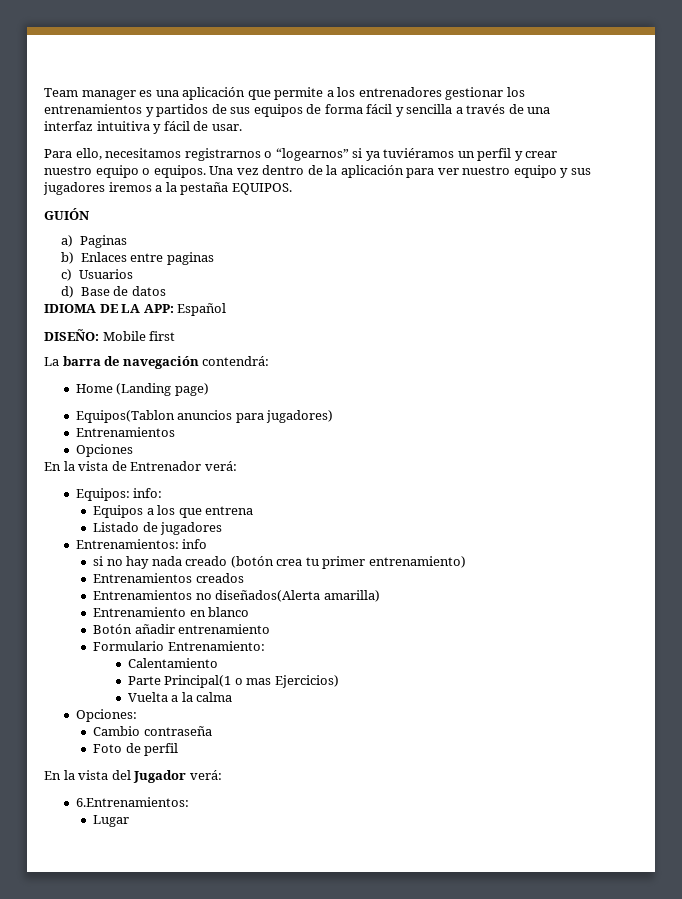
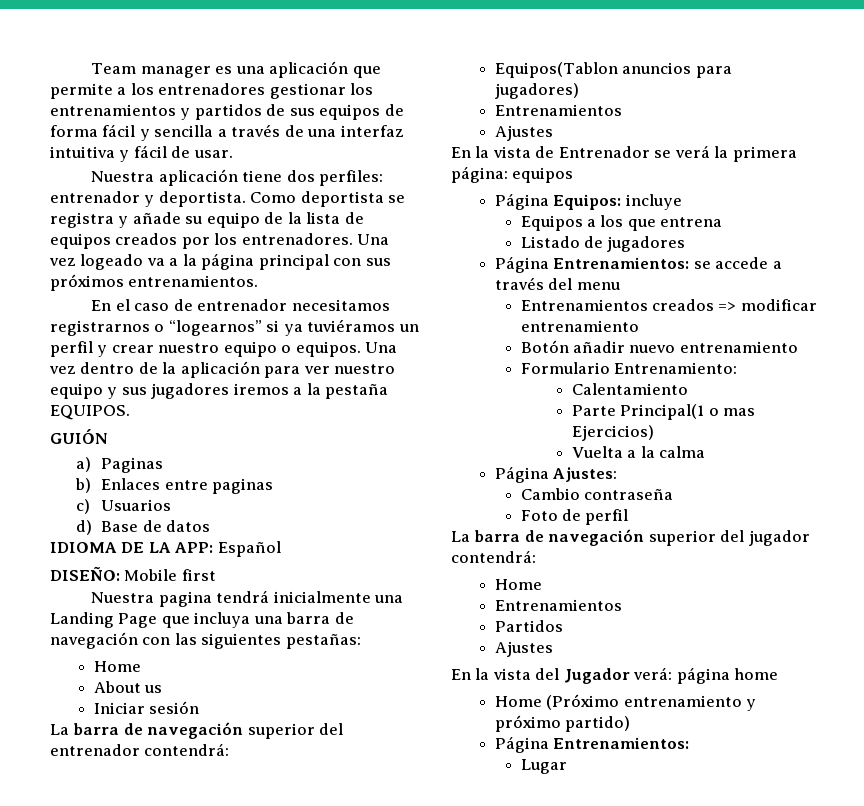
- Para ello, necesitamos registrarnos o “logearnos” si ya tuviéramos un perfil y crear nuestro equipo o equipos.
+ Nuestra aplicación tiene dos perfiles: entrenador y deportista. Como deportista se registra y añade su equipo de la lista de equipos creados por los entrenadores. Una vez logeado va a la página principal con sus próximos entrenamientos.
+ En el caso de entrenador necesitamos registrarnos o “logearnos” si ya tuviéramos un perfil y crear nuestro equipo o equipos.
- La barra de navegación contendrá:
- Home (Landing page)
+ Nuestra pagina tendrá inicialmente una Landing Page que incluya una barra de navegación con las siguientes pestañas:
+ Home
+ About us
+ Iniciar sesión
+ La barra de navegación superior del entrenador contendrá:
  Equipos(Tablon anuncios para jugadores)
  Entrenamientos
- Opciones
+ Ajustes
- En la vista de Entrenador verá:
- Equipos: info:
+ En la vista de Entrenador se verá la primera página: equipos
+ Página Equipos: incluye
- Entrenamientos: info
- si no hay nada creado (botón crea tu primer entrenamiento)
- Entrenamientos creados
- Entrenamientos no diseñados(Alerta amarilla)
- Entrenamiento en blanco
+ Página Entrenamientos: se accede a través del menu
+ Entrenamientos creados => modificar entrenamiento
- Botón añadir entrenamiento
+ Botón añadir nuevo entrenamiento
- Opciones:
+ Página Ajustes:
+ La barra de navegación superior del jugador contendrá:
+ Home
+ Entrenamientos
+ Partidos
+ Ajustes
- En la vista del Jugador verá:
- 6.Entrenamientos:
+ En la vista del Jugador verá: página home
+ Home (Próximo entrenamiento y próximo partido)
+ Página Entrenamientos:

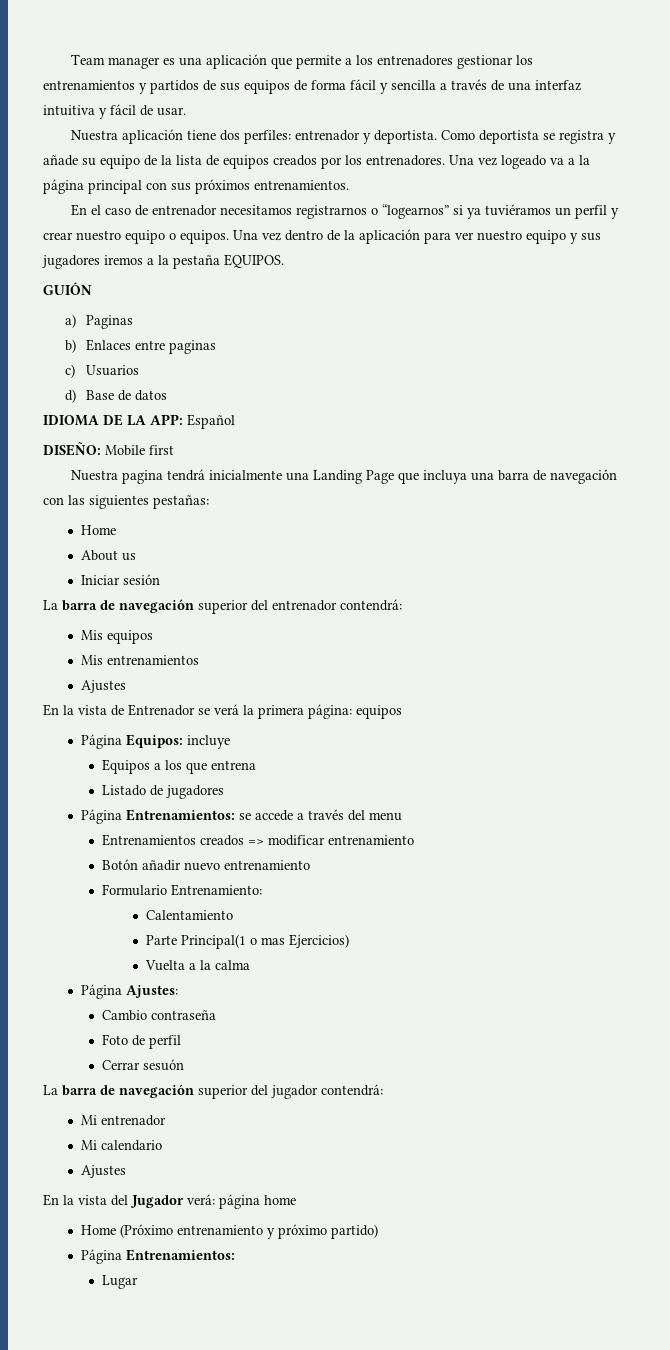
- Equipos(Tablon anuncios para jugadores)
- Entrenamientos
+ Mis equipos
+ Mis entrenamientos
+ Cerrar sesuón
  La barra de navegación superior del jugador contendrá:
- Home
- Entrenamientos
- Partidos
+ Mi entrenador
+ Mi calendario

